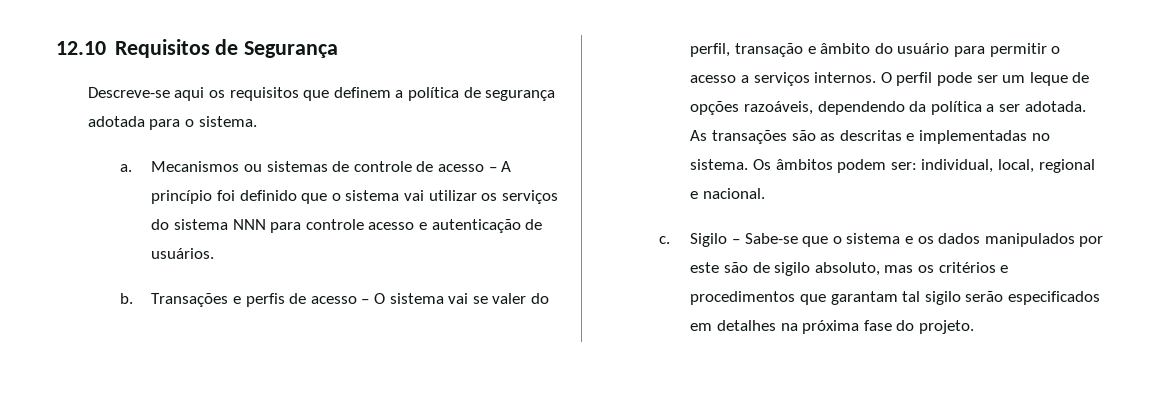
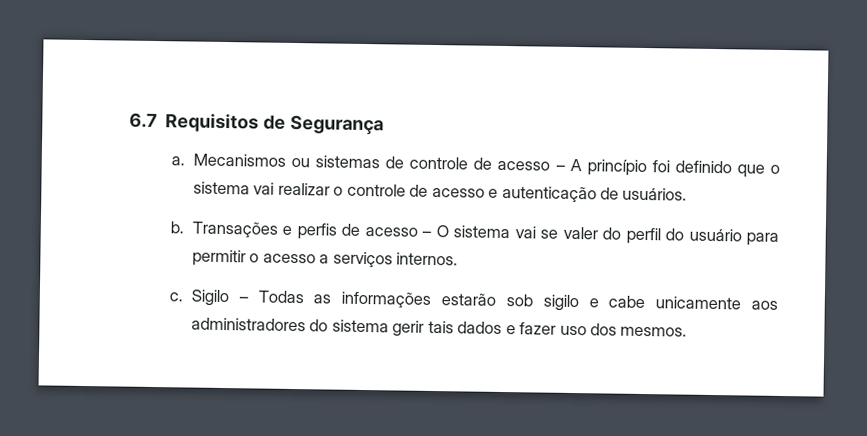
- 12.10 Requisitos de Segurança
+ 6.7 Requisitos de Segurança
- Descreve-se aqui os requisitos que definem a política de segurança adotada para o sistema.
- Mecanismos ou sistemas de controle de acesso – A princípio foi definido que o sistema vai utilizar os serviços do sistema NNN para controle acesso e autenticação de usuários.
+ Mecanismos ou sistemas de controle de acesso – A princípio foi definido que o sistema vai realizar o controle de acesso e autenticação de usuários.
- Transações e perfis de acesso – O sistema vai se valer do perfil, transação e âmbito do usuário para permitir o acesso a serviços internos. O perfil pode ser um leque de opções razoáveis, dependendo da política a ser adotada. As transações são as descritas e implementadas no sistema. Os âmbitos podem ser: individual, local, regional e nacional.
- c. Sigilo – Sabe-se que o sistema e os dados manipulados por este são de sigilo absoluto, mas os critérios e procedimentos que garantam tal sigilo serão especificados em detalhes na próxima fase do projeto.
+ Transações e perfis de acesso – O sistema vai se valer do perfil do usuário para permitir o acesso a serviços internos.
+ c. Sigilo – Todas as informações estarão sob sigilo e cabe unicamente aos administradores do sistema gerir tais dados e fazer uso dos mesmos.

